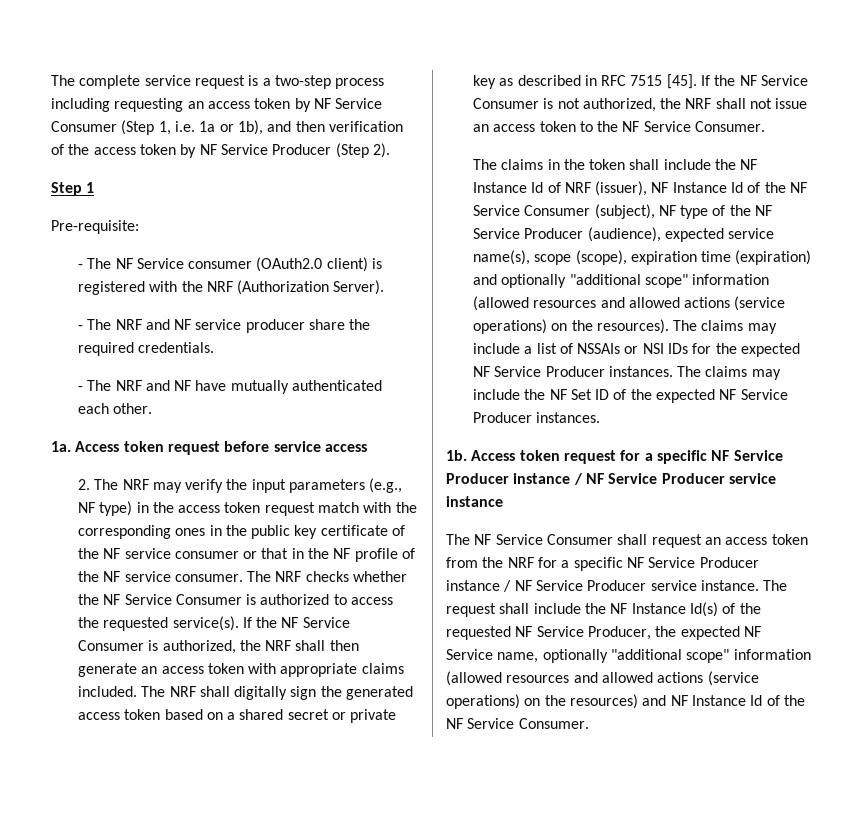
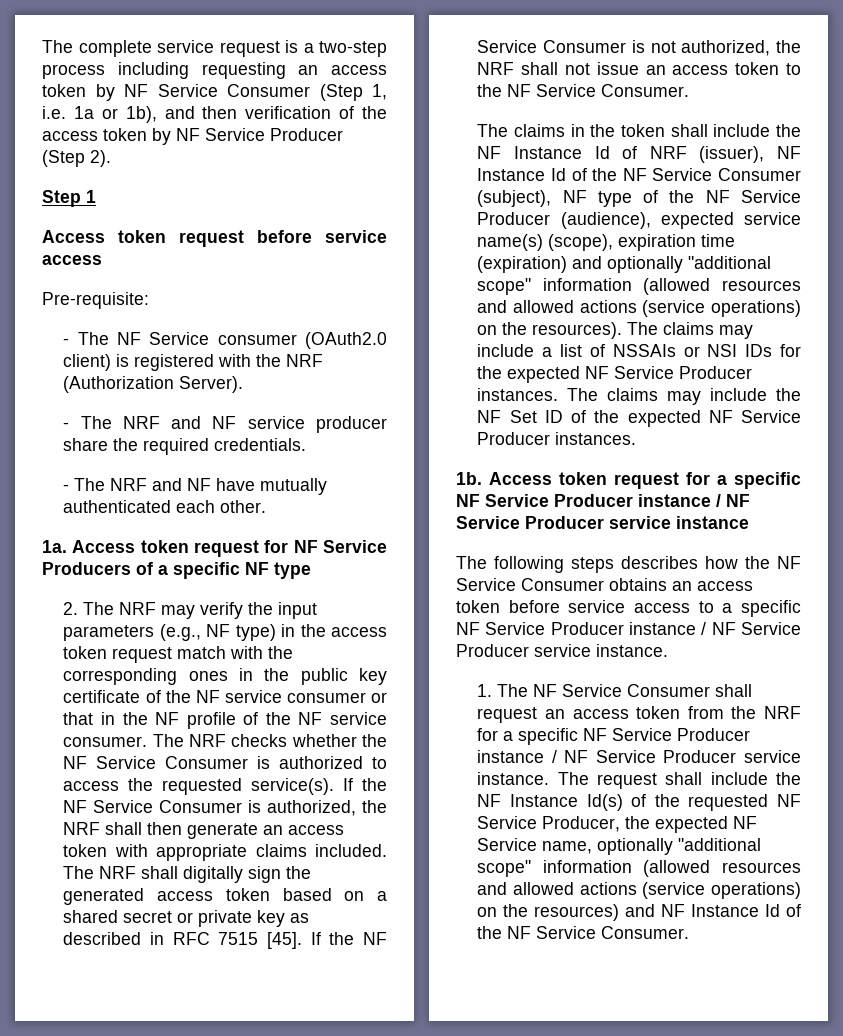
+ Access token request before service access
- Access token request before service access
+ Access token request for NF Service Producers of a specific NF type
- The claims in the token shall include the NF Instance Id of NRF (issuer), NF Instance Id of the NF Service Consumer (subject), NF type of the NF Service Producer (audience), expected service name(s), scope (scope), expiration time (expiration) and optionally "additional scope" information (allowed resources and allowed actions (service operations) on the resources).
+ The claims in the token shall include the NF Instance Id of NRF (issuer), NF Instance Id of the NF Service Consumer (subject), NF type of the NF Service Producer (audience), expected service name(s) (scope), expiration time (expiration) and optionally "additional scope" information (allowed resources and allowed actions (service operations) on the resources).
- The NF Service Consumer shall request an access token from the NRF for a specific NF Service Producer instance / NF Service Producer service instance.
+ The following steps describes how the NF Service Consumer obtains an access token before service access to a specific NF Service Producer instance / NF Service Producer service instance.
+ 1. The NF Service Consumer shall request an access token from the NRF for a specific NF Service Producer instance / NF Service Producer service instance.

